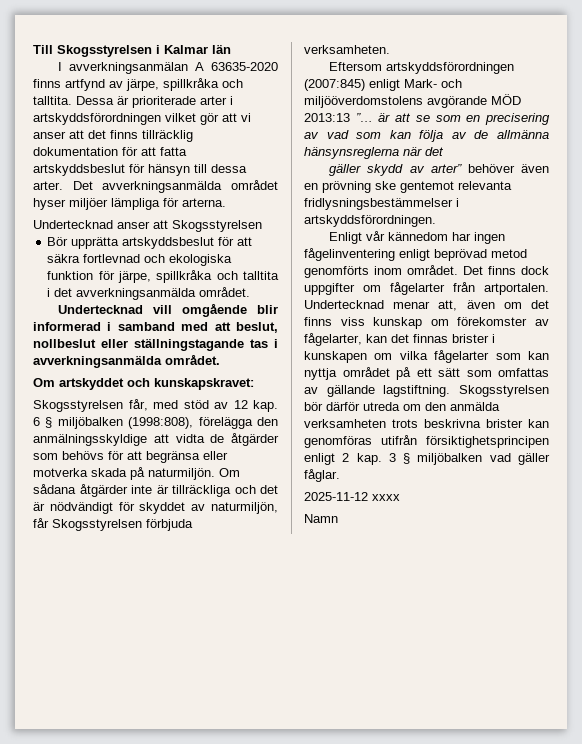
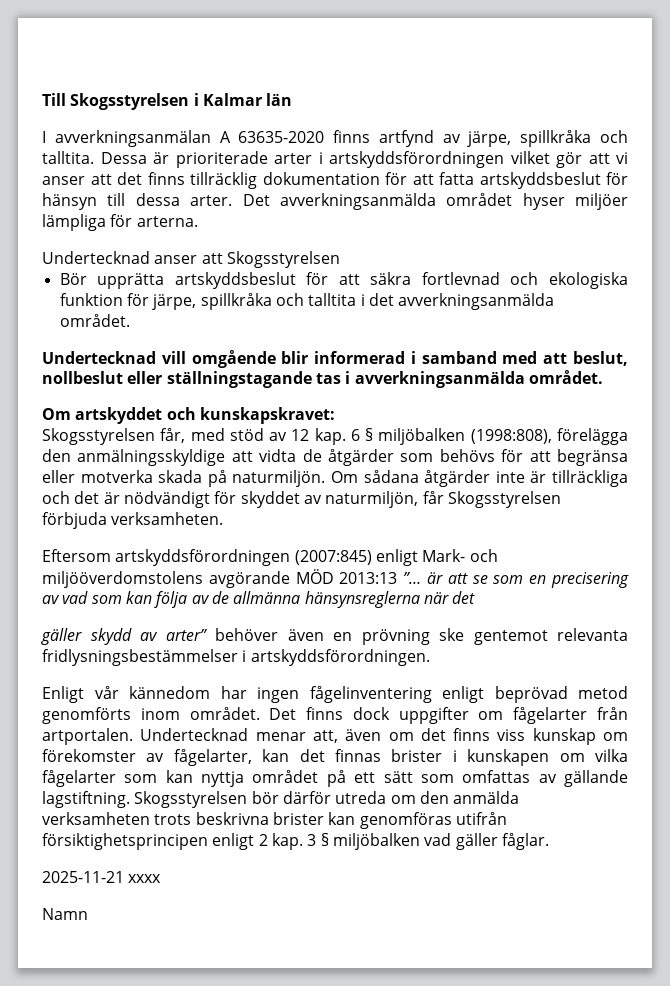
- 2025-11-12 xxxx
+ 2025-11-21 xxxx

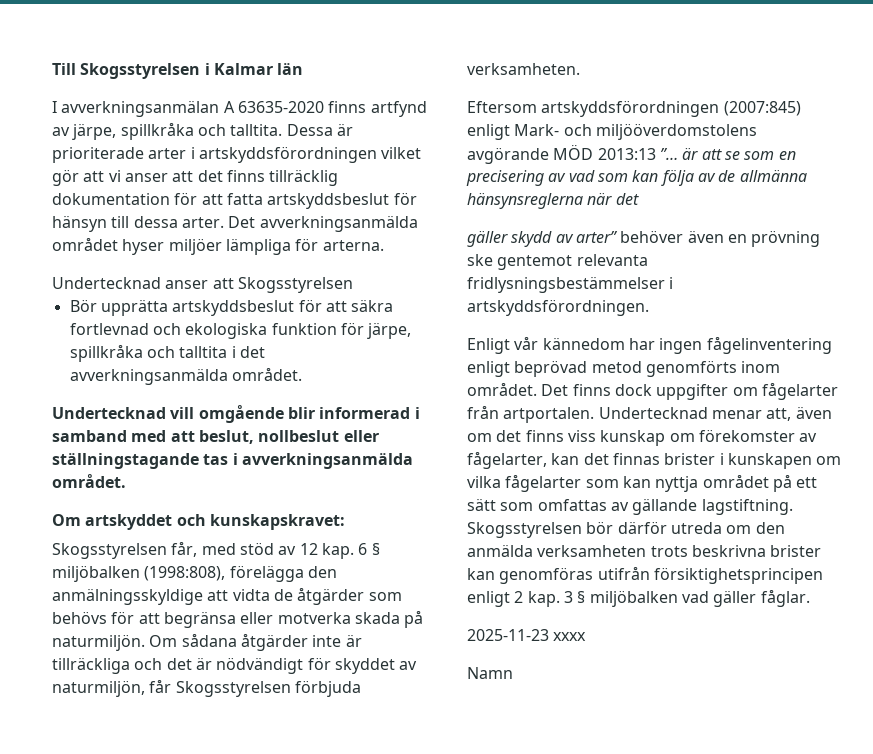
- 2025-11-21 xxxx
+ 2025-11-23 xxxx

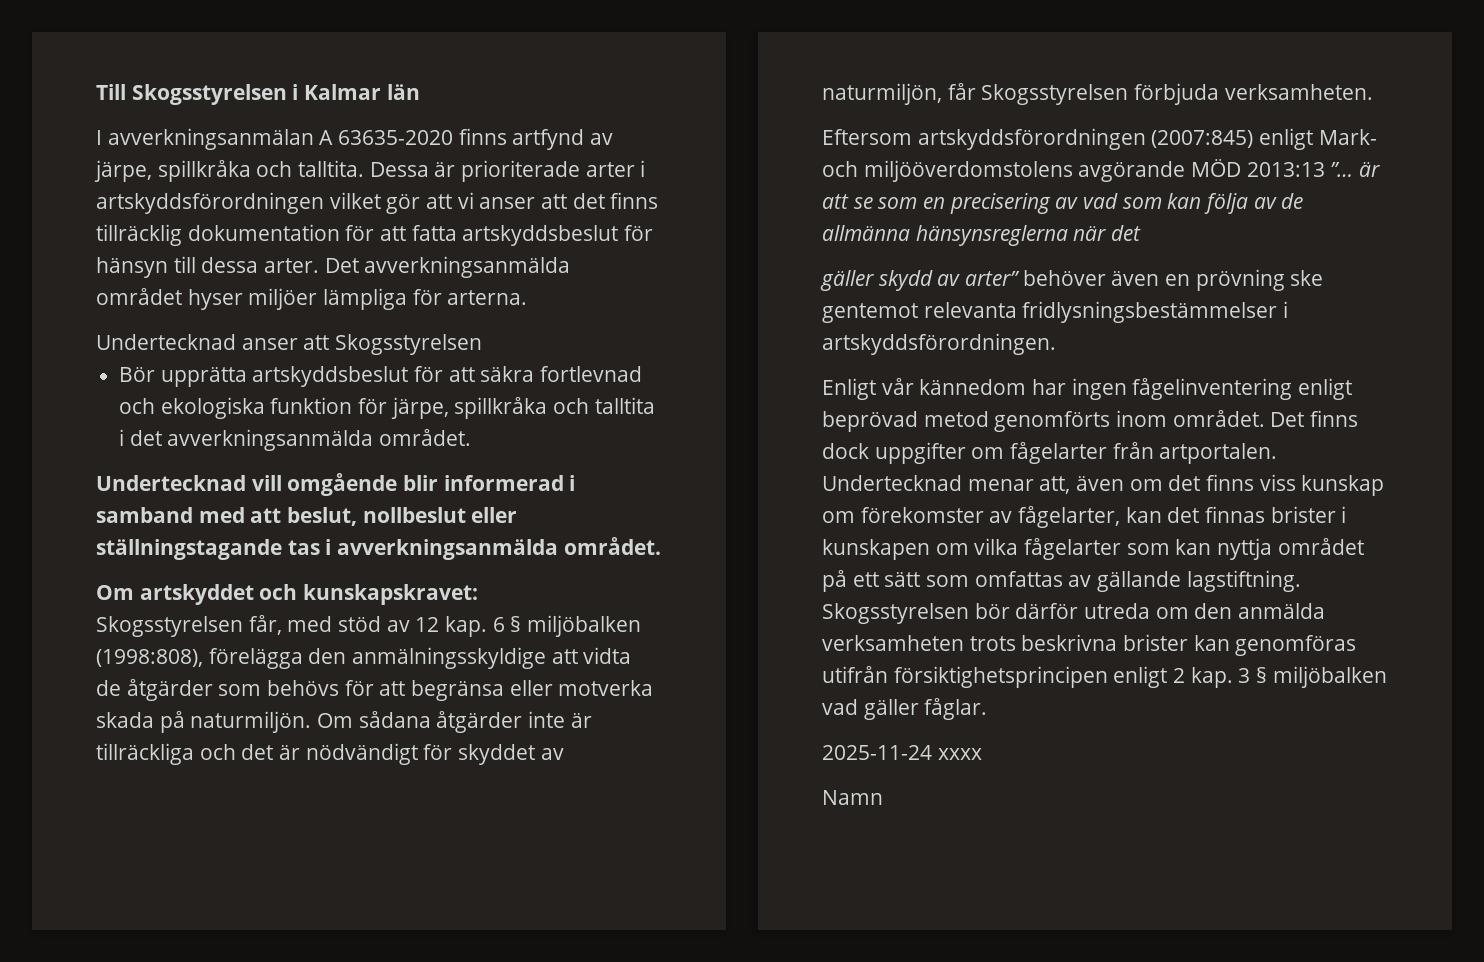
- 2025-11-23 xxxx
+ 2025-11-24 xxxx

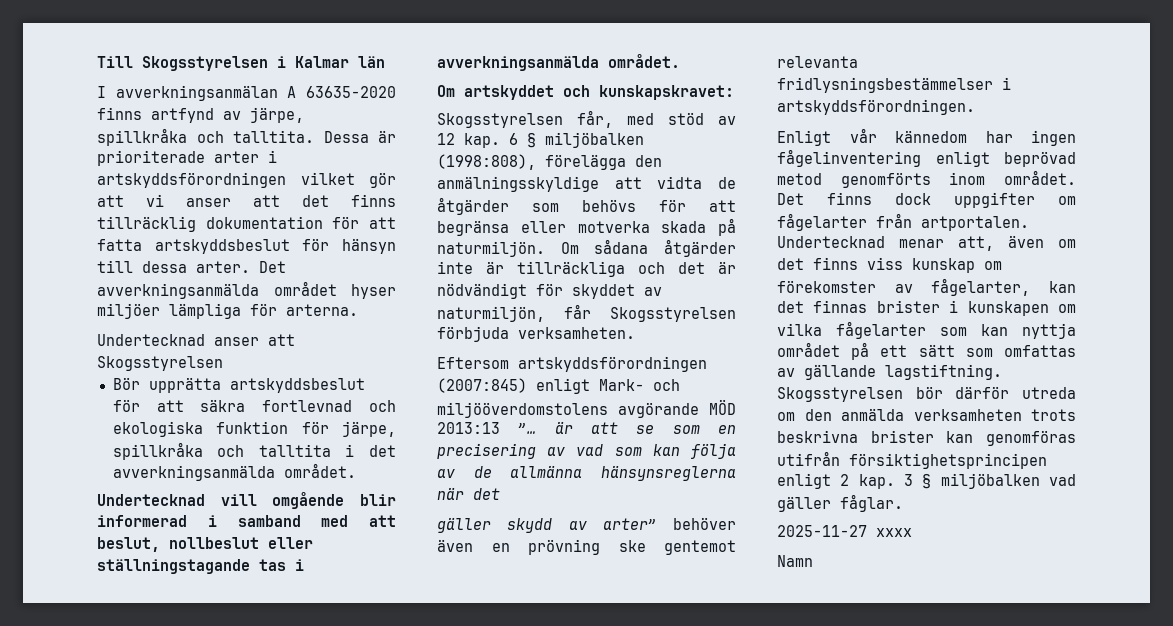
- 2025-11-24 xxxx
+ 2025-11-27 xxxx

